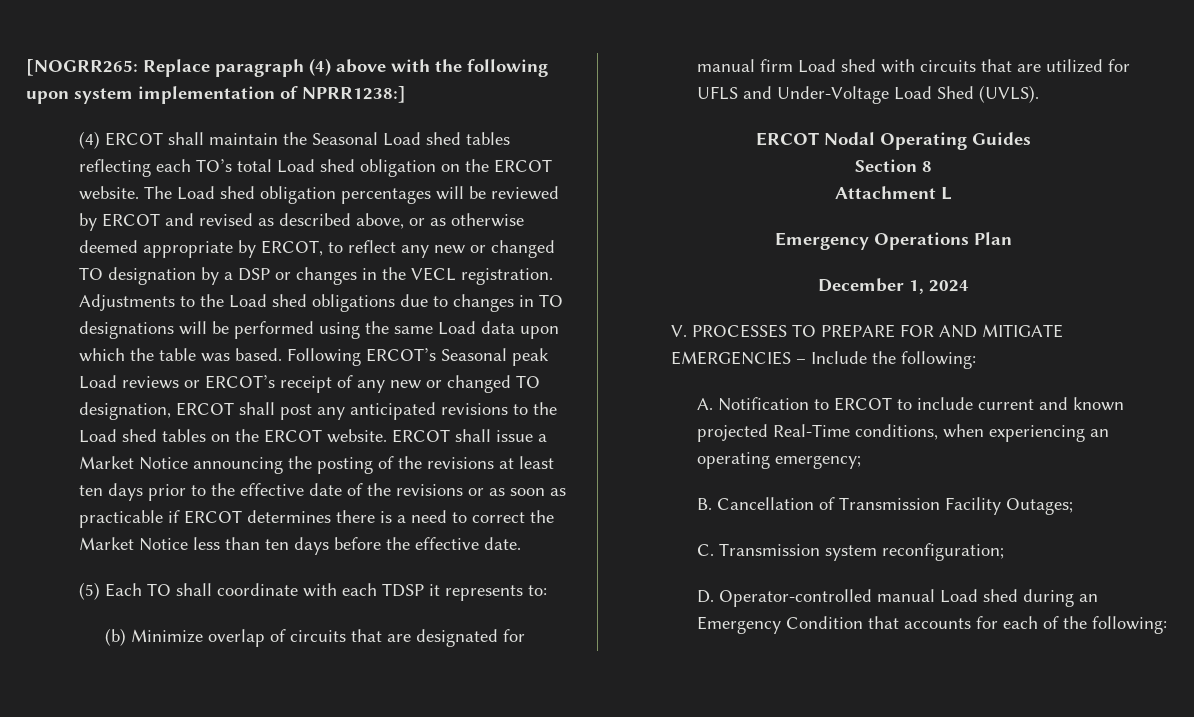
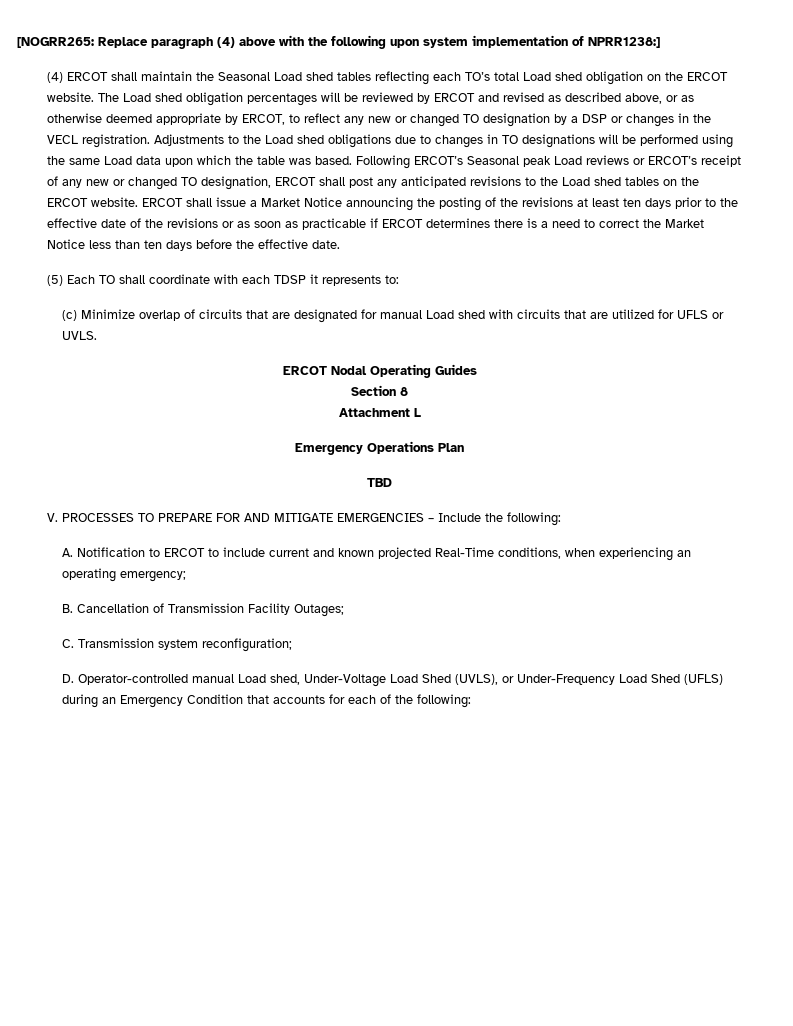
- (b) Minimize overlap of circuits that are designated for manual firm Load shed with circuits that are utilized for UFLS and Under-Voltage Load Shed (UVLS).
+ (c) Minimize overlap of circuits that are designated for manual Load shed with circuits that are utilized for UFLS or UVLS.
- December 1, 2024
+ TBD
- D. Operator-controlled manual Load shed during an Emergency Condition that accounts for each of the following:
+ D. Operator-controlled manual Load shed, Under-Voltage Load Shed (UVLS), or Under-Frequency Load Shed (UFLS) during an Emergency Condition that accounts for each of the following:

